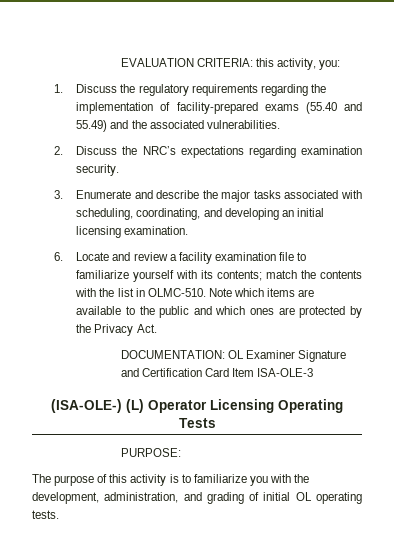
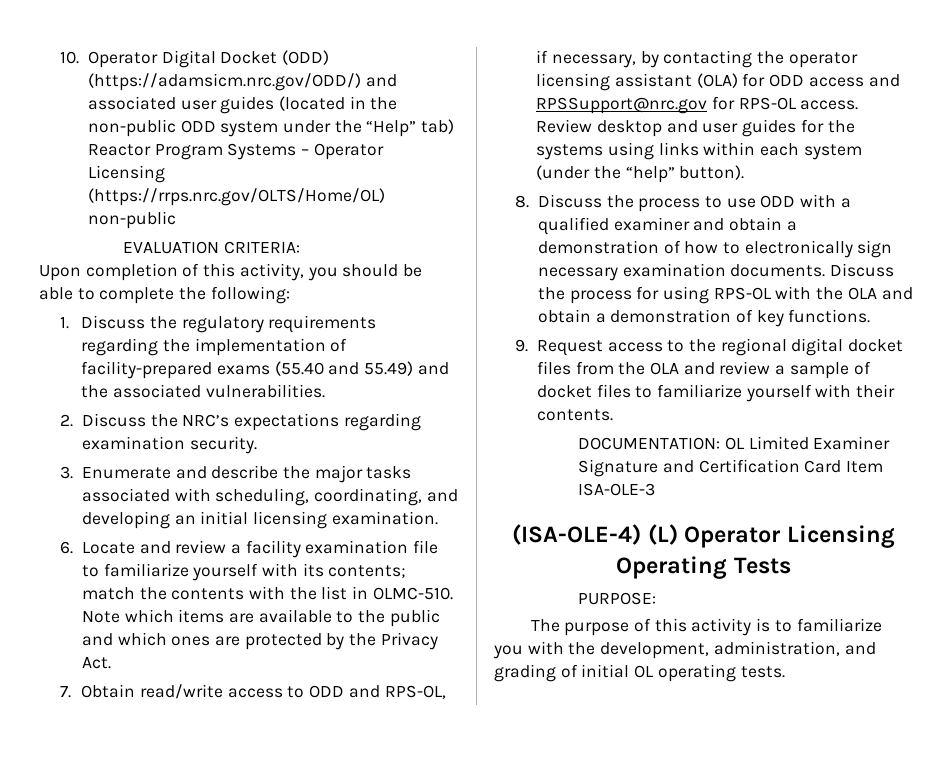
- EVALUATION CRITERIA: this activity, you:
+ 10. Operator Digital Docket (ODD) (https://adamsicm.nrc.gov/ODD/) and associated user guides (located in the non-public ODD system under the “Help” tab) Reactor Program Systems – Operator Licensing (https://rrps.nrc.gov/OLTS/Home/OL) non-public
+ EVALUATION CRITERIA:
+ Upon completion of this activity, you should be able to complete the following:
+ 7. Obtain read/write access to ODD and RPS-OL, if necessary, by contacting the operator licensing assistant (OLA) for ODD access and RPSSupport@nrc.gov for RPS-OL access. Review desktop and user guides for the systems using links within each system (under the “help” button).
+ 8. Discuss the process to use ODD with a qualified examiner and obtain a demonstration of how to electronically sign necessary examination documents. Discuss the process for using RPS-OL with the OLA and obtain a demonstration of key functions.
+ 9. Request access to the regional digital docket files from the OLA and review a sample of docket files to familiarize yourself with their contents.
- DOCUMENTATION: OL Examiner Signature and Certification Card Item ISA-OLE-3
+ DOCUMENTATION: OL Limited Examiner Signature and Certification Card Item ISA-OLE-3
- (ISA-OLE-) (L) Operator Licensing Operating Tests
+ (ISA-OLE-4) (L) Operator Licensing Operating Tests

